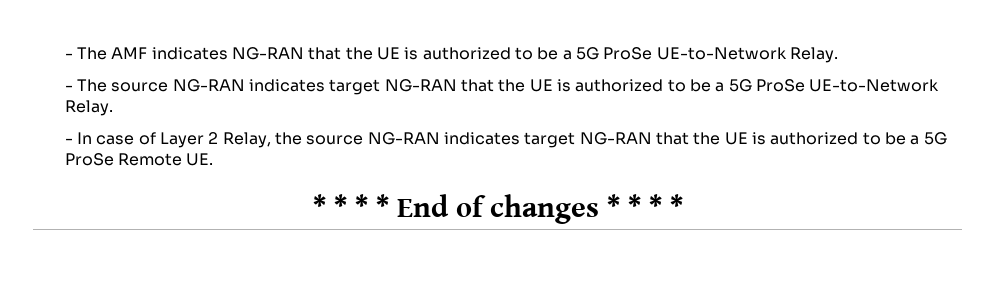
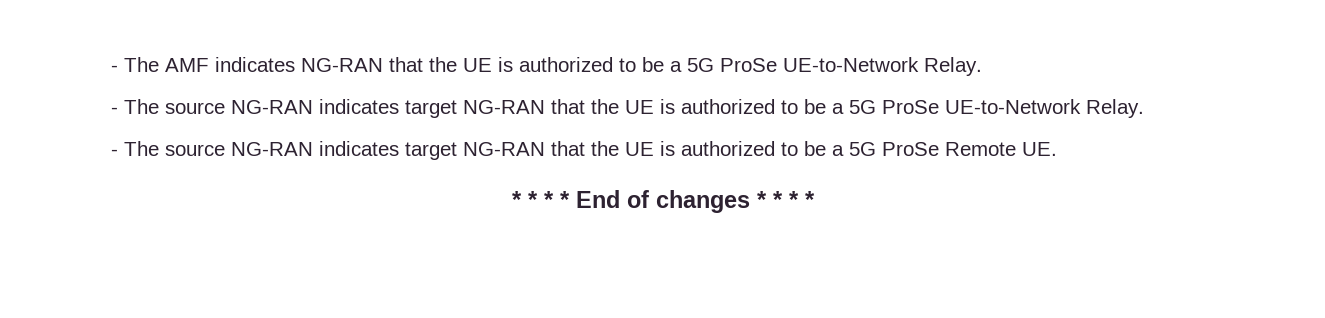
- - In case of Layer 2 Relay, the source NG-RAN indicates target NG-RAN that the UE is authorized to be a 5G ProSe Remote UE.
+ - The source NG-RAN indicates target NG-RAN that the UE is authorized to be a 5G ProSe Remote UE.

